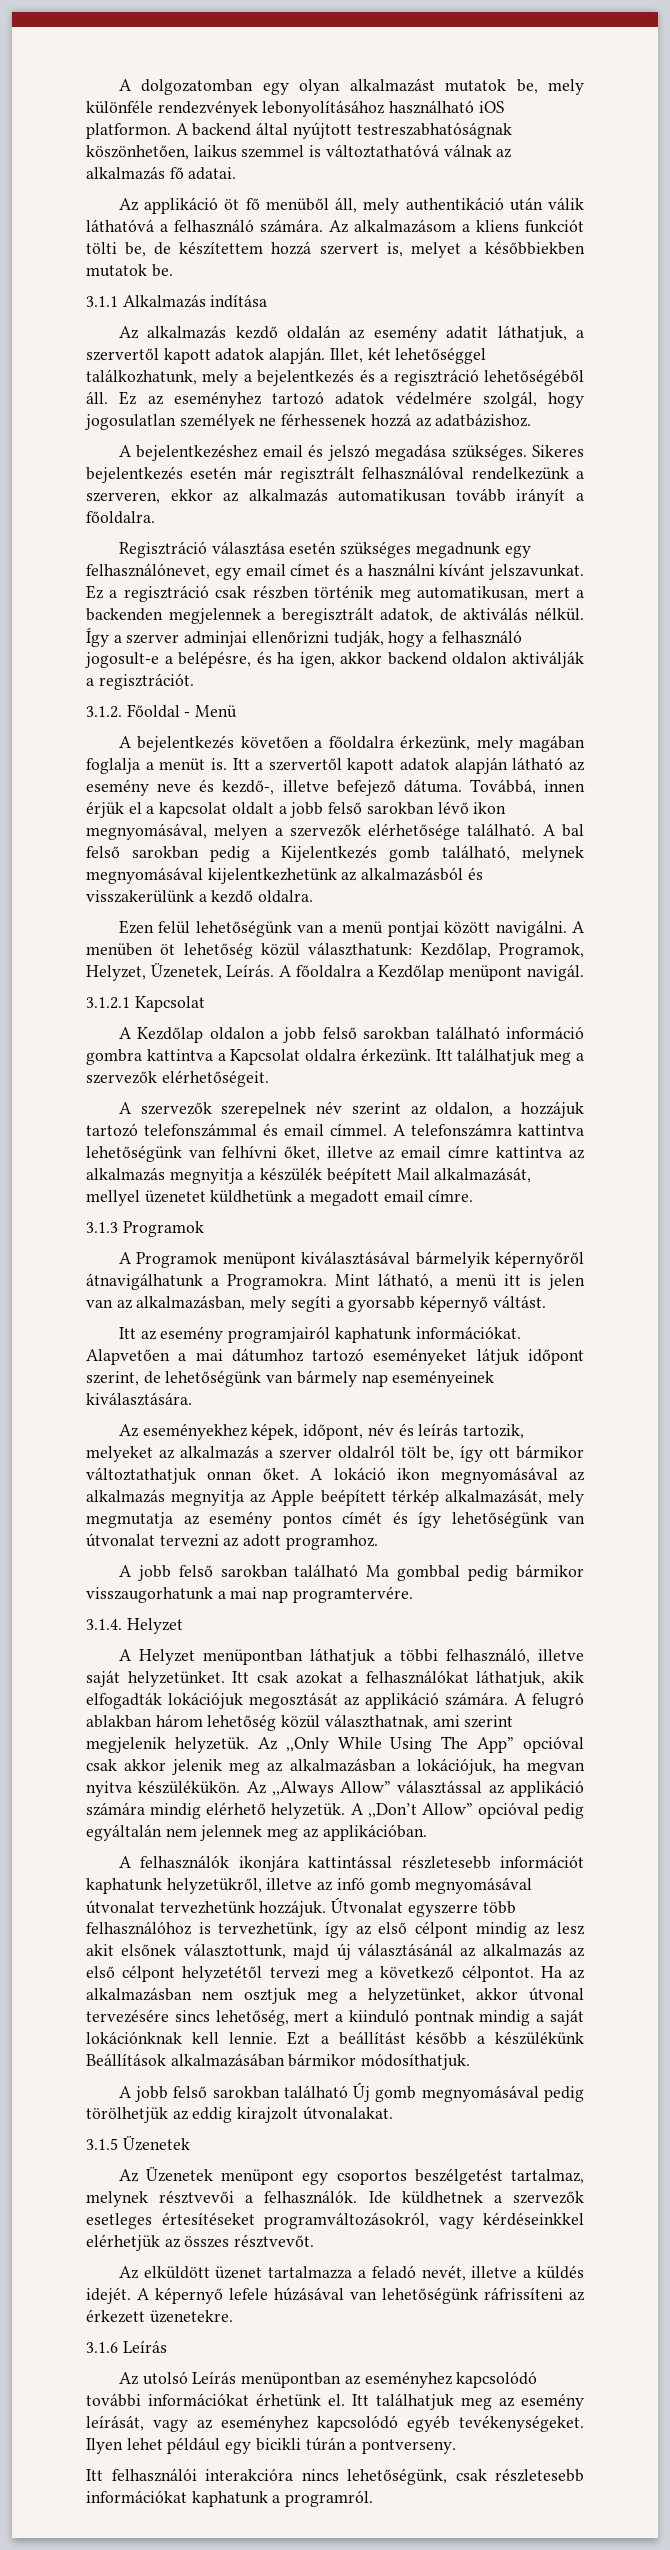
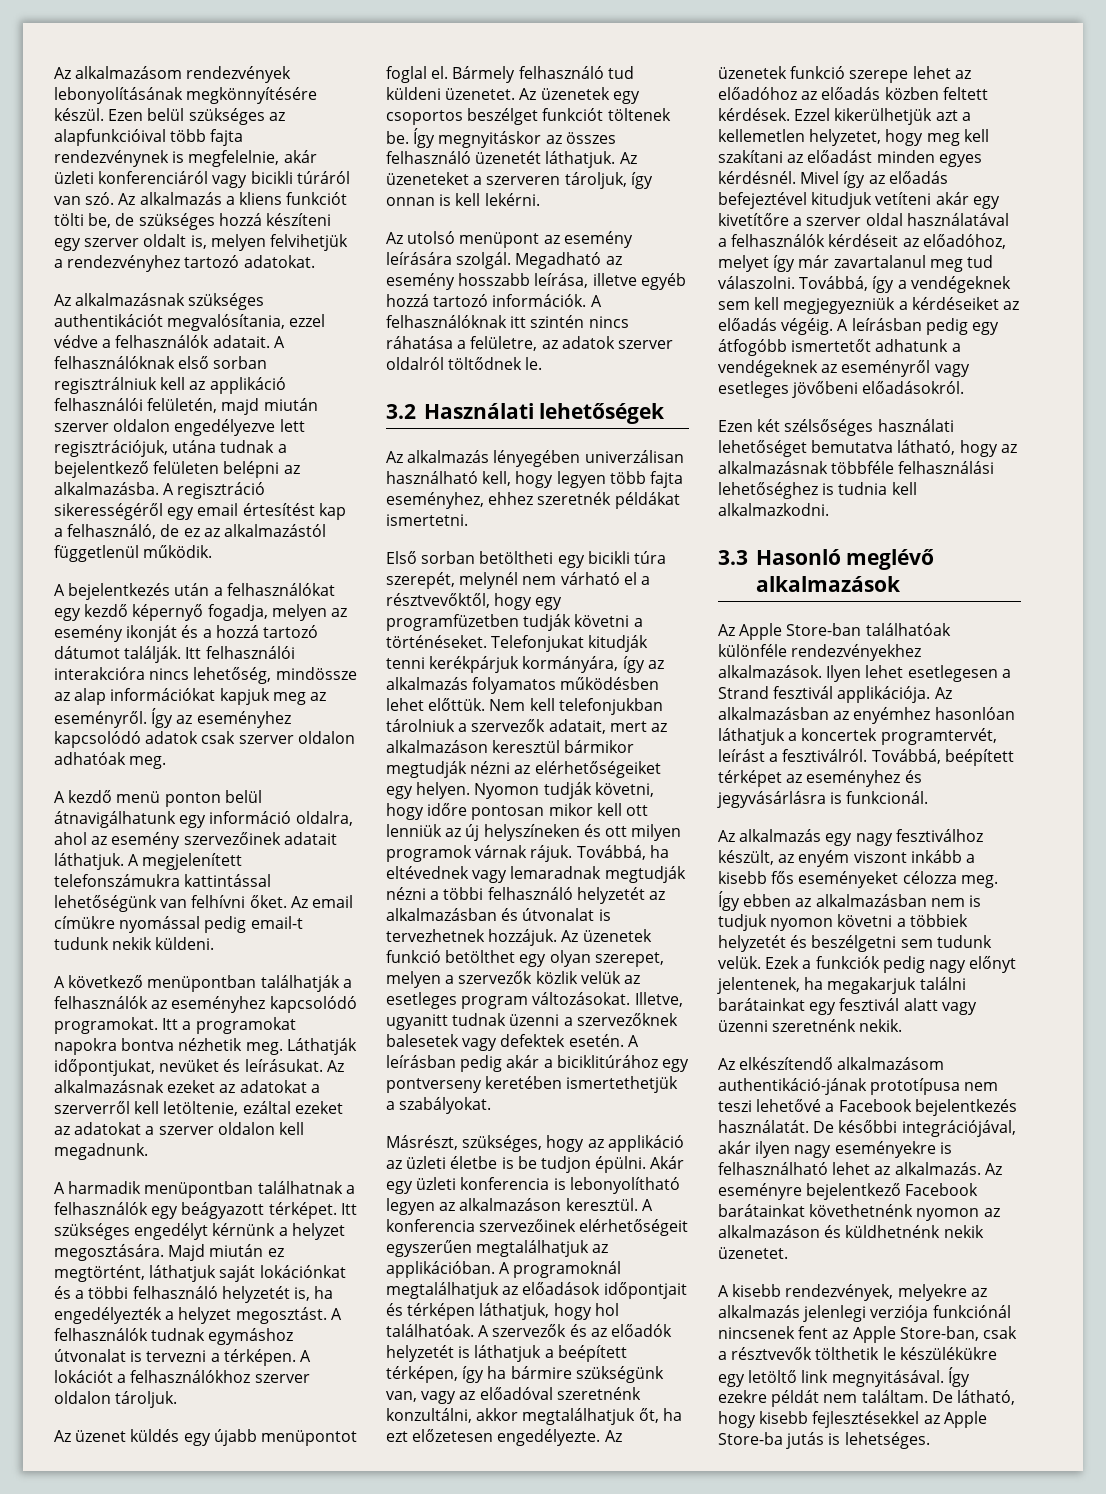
- A dolgozatomban egy olyan alkalmazást mutatok be, mely különféle rendezvények lebonyolításához használható iOS platformon. A backend által nyújtott testreszabhatóságnak köszönhetően, laikus szemmel is változtathatóvá válnak az alkalmazás fő adatai.
- Az applikáció öt fő menüből áll, mely authentikáció után válik láthatóvá a felhasználó számára. Az alkalmazásom a kliens funkciót tölti be, de készítettem hozzá szervert is, melyet a későbbiekben mutatok be.
- 3.1.1 Alkalmazás indítása
- Az alkalmazás kezdő oldalán az esemény adatit láthatjuk, a szervertől kapott adatok alapján. Illet, két lehetőséggel találkozhatunk, mely a bejelentkezés és a regisztráció lehetőségéből áll. Ez az eseményhez tartozó adatok védelmére szolgál, hogy jogosulatlan személyek ne férhessenek hozzá az adatbázishoz.
- A bejelentkezéshez email és jelszó megadása szükséges. Sikeres bejelentkezés esetén már regisztrált felhasználóval rendelkezünk a szerveren, ekkor az alkalmazás automatikusan tovább irányít a főoldalra.
- Regisztráció választása esetén szükséges megadnunk egy felhasználónevet, egy email címet és a használni kívánt jelszavunkat. Ez a regisztráció csak részben történik meg automatikusan, mert a backenden megjelennek a beregisztrált adatok, de aktiválás nélkül. Így a szerver adminjai ellenőrizni tudják, hogy a felhasználó jogosult-e a belépésre, és ha igen, akkor backend oldalon aktiválják a regisztrációt.
- 3.1.2. Főoldal - Menü
- A bejelentkezés követően a főoldalra érkezünk, mely magában foglalja a menüt is. Itt a szervertől kapott adatok alapján látható az esemény neve és kezdő-, illetve befejező dátuma. Továbbá, innen érjük el a kapcsolat oldalt a jobb felső sarokban lévő ikon megnyomásával, melyen a szervezők elérhetősége található. A bal felső sarokban pedig a Kijelentkezés gomb található, melynek megnyomásával kijelentkezhetünk az alkalmazásból és visszakerülünk a kezdő oldalra.
- Ezen felül lehetőségünk van a menü pontjai között navigálni. A menüben öt lehetőség közül választhatunk: Kezdőlap, Programok, Helyzet, Üzenetek, Leírás. A főoldalra a Kezdőlap menüpont navigál.
- 3.1.2.1 Kapcsolat
- A Kezdőlap oldalon a jobb felső sarokban található információ gombra kattintva a Kapcsolat oldalra érkezünk. Itt találhatjuk meg a szervezők elérhetőségeit.
- A szervezők szerepelnek név szerint az oldalon, a hozzájuk tartozó telefonszámmal és email címmel. A telefonszámra kattintva lehetőségünk van felhívni őket, illetve az email címre kattintva az alkalmazás megnyitja a készülék beépített Mail alkalmazását, mellyel üzenetet küldhetünk a megadott email címre.
- 3.1.3 Programok
- A Programok menüpont kiválasztásával bármelyik képernyőről átnavigálhatunk a Programokra. Mint látható, a menü itt is jelen van az alkalmazásban, mely segíti a gyorsabb képernyő váltást.
- Itt az esemény programjairól kaphatunk információkat. Alapvetően a mai dátumhoz tartozó eseményeket látjuk időpont szerint, de lehetőségünk van bármely nap eseményeinek kiválasztására.
- Az eseményekhez képek, időpont, név és leírás tartozik, melyeket az alkalmazás a szerver oldalról tölt be, így ott bármikor változtathatjuk onnan őket. A lokáció ikon megnyomásával az alkalmazás megnyitja az Apple beépített térkép alkalmazását, mely megmutatja az esemény pontos címét és így lehetőségünk van útvonalat tervezni az adott programhoz.
- A jobb felső sarokban található Ma gombbal pedig bármikor visszaugorhatunk a mai nap programtervére.
- 3.1.4. Helyzet
- A Helyzet menüpontban láthatjuk a többi felhasználó, illetve saját helyzetünket. Itt csak azokat a felhasználókat láthatjuk, akik elfogadták lokációjuk megosztását az applikáció számára. A felugró ablakban három lehetőség közül választhatnak, ami szerint megjelenik helyzetük. Az ,,Only While Using The App” opcióval csak akkor jelenik meg az alkalmazásban a lokációjuk, ha megvan nyitva készülékükön. Az ,,Always Allow” választással az applikáció számára mindig elérhető helyzetük. A ,,Don’t Allow” opcióval pedig egyáltalán nem jelennek meg az applikációban.
- A felhasználók ikonjára kattintással részletesebb információt kaphatunk helyzetükről, illetve az infó gomb megnyomásával útvonalat tervezhetünk hozzájuk. Útvonalat egyszerre több felhasználóhoz is tervezhetünk, így az első célpont mindig az lesz akit elsőnek választottunk, majd új választásánál az alkalmazás az első célpont helyzetétől tervezi meg a következő célpontot. Ha az alkalmazásban nem osztjuk meg a helyzetünket, akkor útvonal tervezésére sincs lehetőség, mert a kiinduló pontnak mindig a saját lokációnknak kell lennie. Ezt a beállítást később a készülékünk Beállítások alkalmazásában bármikor módosíthatjuk.
- A jobb felső sarokban található Új gomb megnyomásával pedig törölhetjük az eddig kirajzolt útvonalakat.
- 3.1.5 Üzenetek
- Az Üzenetek menüpont egy csoportos beszélgetést tartalmaz, melynek résztvevői a felhasználók. Ide küldhetnek a szervezők esetleges értesítéseket programváltozásokról, vagy kérdéseinkkel elérhetjük az összes résztvevőt.
- Az elküldött üzenet tartalmazza a feladó nevét, illetve a küldés idejét. A képernyő lefele húzásával van lehetőségünk ráfrissíteni az érkezett üzenetekre.
- 3.1.6 Leírás
- Az utolsó Leírás menüpontban az eseményhez kapcsolódó további információkat érhetünk el. Itt találhatjuk meg az esemény leírását, vagy az eseményhez kapcsolódó egyéb tevékenységeket. Ilyen lehet például egy bicikli túrán a pontverseny.
- Itt felhasználói interakcióra nincs lehetőségünk, csak részletesebb információkat kaphatunk a programról.
+ Az alkalmazásom rendezvények lebonyolításának megkönnyítésére készül. Ezen belül szükséges az alapfunkcióival több fajta rendezvénynek is megfelelnie, akár üzleti konferenciáról vagy bicikli túráról van szó. Az alkalmazás a kliens funkciót tölti be, de szükséges hozzá készíteni egy szerver oldalt is, melyen felvihetjük a rendezvényhez tartozó adatokat.
+ Az alkalmazásnak szükséges authentikációt megvalósítania, ezzel védve a felhasználók adatait. A felhasználóknak első sorban regisztrálniuk kell az applikáció felhasználói felületén, majd miután szerver oldalon engedélyezve lett regisztrációjuk, utána tudnak a bejelentkező felületen belépni az alkalmazásba. A regisztráció sikerességéről egy email értesítést kap a felhasználó, de ez az alkalmazástól függetlenül működik.
+ A bejelentkezés után a felhasználókat egy kezdő képernyő fogadja, melyen az esemény ikonját és a hozzá tartozó dátumot találják. Itt felhasználói interakcióra nincs lehetőség, mindössze az alap információkat kapjuk meg az eseményről. Így az eseményhez kapcsolódó adatok csak szerver oldalon adhatóak meg.
+ A kezdő menü ponton belül átnavigálhatunk egy információ oldalra, ahol az esemény szervezőinek adatait láthatjuk. A megjelenített telefonszámukra kattintással lehetőségünk van felhívni őket. Az email címükre nyomással pedig email-t tudunk nekik küldeni.
+ A következő menüpontban találhatják a felhasználók az eseményhez kapcsolódó programokat. Itt a programokat napokra bontva nézhetik meg. Láthatják időpontjukat, nevüket és leírásukat. Az alkalmazásnak ezeket az adatokat a szerverről kell letöltenie, ezáltal ezeket az adatokat a szerver oldalon kell megadnunk.
+ A harmadik menüpontban találhatnak a felhasználók egy beágyazott térképet. Itt szükséges engedélyt kérnünk a helyzet megosztására. Majd miután ez megtörtént, láthatjuk saját lokációnkat és a többi felhasználó helyzetét is, ha engedélyezték a helyzet megosztást. A felhasználók tudnak egymáshoz útvonalat is tervezni a térképen. A lokációt a felhasználókhoz szerver oldalon tároljuk.
+ Az üzenet küldés egy újabb menüpontot foglal el. Bármely felhasználó tud küldeni üzenetet. Az üzenetek egy csoportos beszélget funkciót töltenek be. Így megnyitáskor az összes felhasználó üzenetét láthatjuk. Az üzeneteket a szerveren tároljuk, így onnan is kell lekérni.
+ Az utolsó menüpont az esemény leírására szolgál. Megadható az esemény hosszabb leírása, illetve egyéb hozzá tartozó információk. A felhasználóknak itt szintén nincs ráhatása a felületre, az adatok szerver oldalról töltődnek le.
+ 3.2 Használati lehetőségek
+ Az alkalmazás lényegében univerzálisan használható kell, hogy legyen több fajta eseményhez, ehhez szeretnék példákat ismertetni.
+ Első sorban betöltheti egy bicikli túra szerepét, melynél nem várható el a résztvevőktől, hogy egy programfüzetben tudják követni a történéseket. Telefonjukat kitudják tenni kerékpárjuk kormányára, így az alkalmazás folyamatos működésben lehet előttük. Nem kell telefonjukban tárolniuk a szervezők adatait, mert az alkalmazáson keresztül bármikor megtudják nézni az elérhetőségeiket egy helyen. Nyomon tudják követni, hogy időre pontosan mikor kell ott lenniük az új helyszíneken és ott milyen programok várnak rájuk. Továbbá, ha eltévednek vagy lemaradnak megtudják nézni a többi felhasználó helyzetét az alkalmazásban és útvonalat is tervezhetnek hozzájuk. Az üzenetek funkció betölthet egy olyan szerepet, melyen a szervezők közlik velük az esetleges program változásokat. Illetve, ugyanitt tudnak üzenni a szervezőknek balesetek vagy defektek esetén. A leírásban pedig akár a biciklitúrához egy pontverseny keretében ismertethetjük a szabályokat.
+ Másrészt, szükséges, hogy az applikáció az üzleti életbe is be tudjon épülni. Akár egy üzleti konferencia is lebonyolítható legyen az alkalmazáson keresztül. A konferencia szervezőinek elérhetőségeit egyszerűen megtalálhatjuk az applikációban. A programoknál megtalálhatjuk az előadások időpontjait és térképen láthatjuk, hogy hol találhatóak. A szervezők és az előadók helyzetét is láthatjuk a beépített térképen, így ha bármire szükségünk van, vagy az előadóval szeretnénk konzultálni, akkor megtalálhatjuk őt, ha ezt előzetesen engedélyezte. Az üzenetek funkció szerepe lehet az előadóhoz az előadás közben feltett kérdések. Ezzel kikerülhetjük azt a kellemetlen helyzetet, hogy meg kell szakítani az előadást minden egyes kérdésnél. Mivel így az előadás befejeztével kitudjuk vetíteni akár egy kivetítőre a szerver oldal használatával a felhasználók kérdéseit az előadóhoz, melyet így már zavartalanul meg tud válaszolni. Továbbá, így a vendégeknek sem kell megjegyezniük a kérdéseiket az előadás végéig. A leírásban pedig egy átfogóbb ismertetőt adhatunk a vendégeknek az eseményről vagy esetleges jövőbeni előadásokról.
+ Ezen két szélsőséges használati lehetőséget bemutatva látható, hogy az alkalmazásnak többféle felhasználási lehetőséghez is tudnia kell alkalmazkodni.
+ 3.3 Hasonló meglévő alkalmazások
+ Az Apple Store-ban találhatóak különféle rendezvényekhez alkalmazások. Ilyen lehet esetlegesen a Strand fesztivál applikációja. Az alkalmazásban az enyémhez hasonlóan láthatjuk a koncertek programtervét, leírást a fesztiválról. Továbbá, beépített térképet az eseményhez és jegyvásárlásra is funkcionál.
+ Az alkalmazás egy nagy fesztiválhoz készült, az enyém viszont inkább a kisebb fős eseményeket célozza meg. Így ebben az alkalmazásban nem is tudjuk nyomon követni a többiek helyzetét és beszélgetni sem tudunk velük. Ezek a funkciók pedig nagy előnyt jelentenek, ha megakarjuk találni barátainkat egy fesztivál alatt vagy üzenni szeretnénk nekik.
+ Az elkészítendő alkalmazásom authentikáció-jának prototípusa nem teszi lehetővé a Facebook bejelentkezés használatát. De későbbi integrációjával, akár ilyen nagy eseményekre is felhasználható lehet az alkalmazás. Az eseményre bejelentkező Facebook barátainkat követhetnénk nyomon az alkalmazáson és küldhetnénk nekik üzenetet.
+ A kisebb rendezvények, melyekre az alkalmazás jelenlegi verziója funkciónál nincsenek fent az Apple Store-ban, csak a résztvevők tölthetik le készülékükre egy letöltő link megnyitásával. Így ezekre példát nem találtam. De látható, hogy kisebb fejlesztésekkel az Apple Store-ba jutás is lehetséges.

